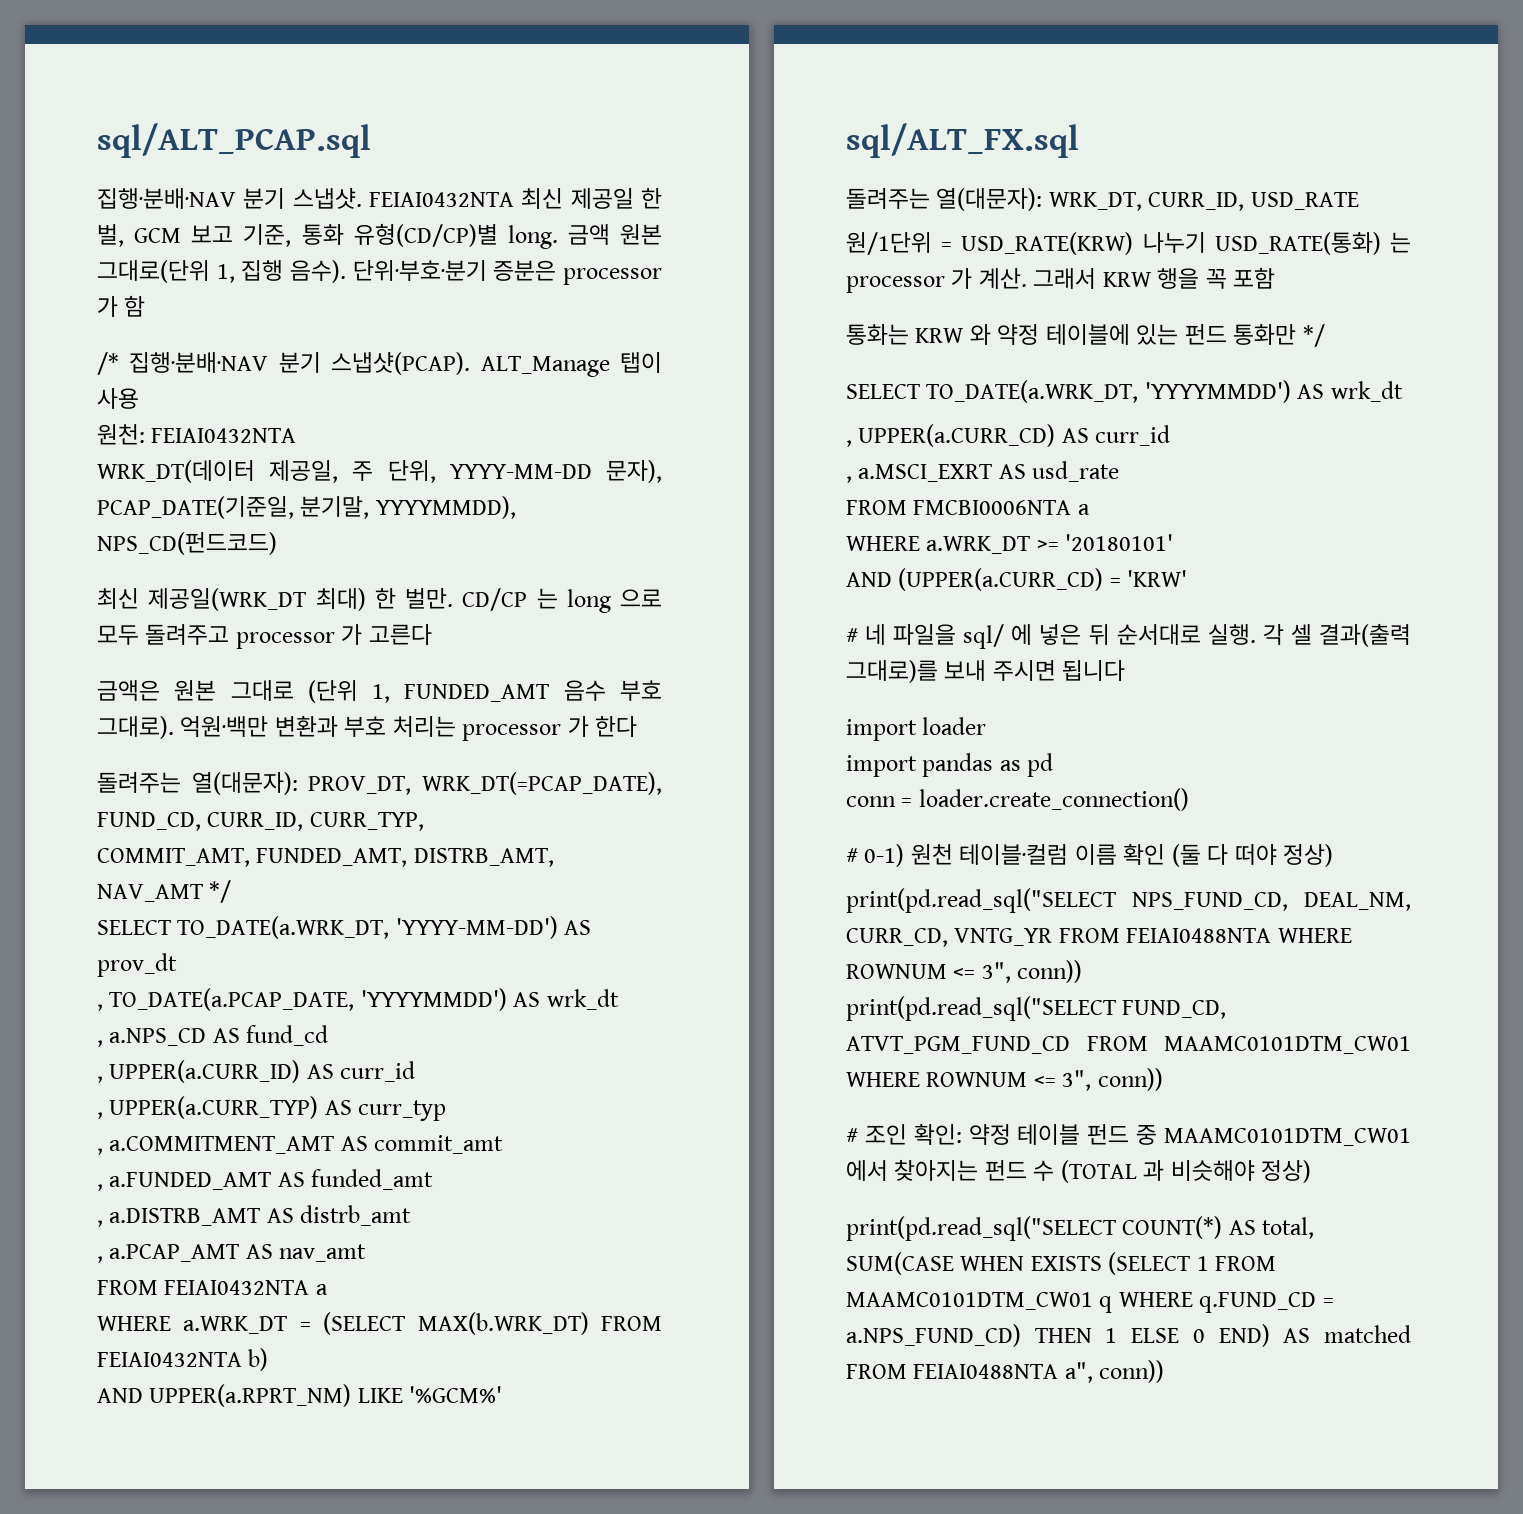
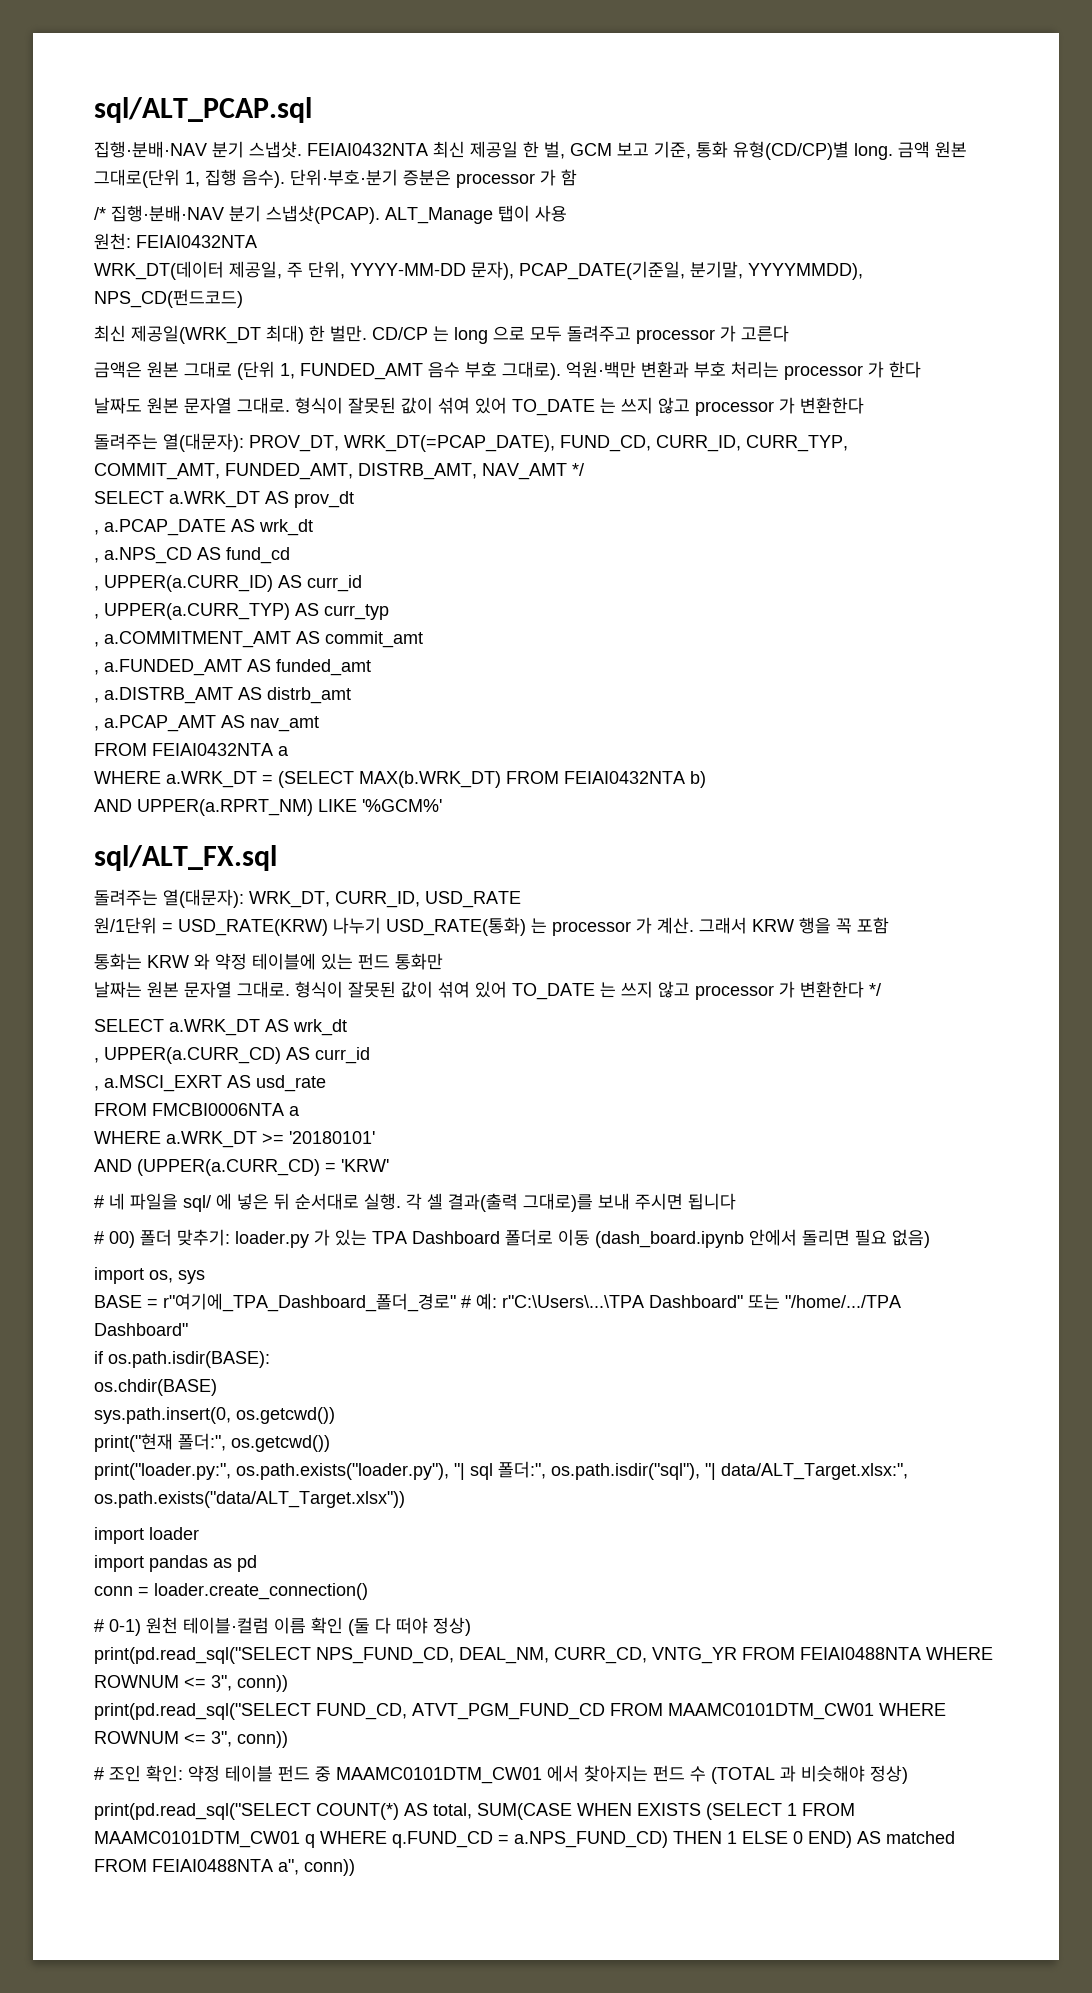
+ 날짜도 원본 문자열 그대로. 형식이 잘못된 값이 섞여 있어 TO_DATE 는 쓰지 않고 processor 가 변환한다
- SELECT TO_DATE(a.WRK_DT, 'YYYY-MM-DD') AS prov_dt
+ SELECT a.WRK_DT AS prov_dt
- , TO_DATE(a.PCAP_DATE, 'YYYYMMDD') AS wrk_dt
+ , a.PCAP_DATE AS wrk_dt
- 통화는 KRW 와 약정 테이블에 있는 펀드 통화만 */
- SELECT TO_DATE(a.WRK_DT, 'YYYYMMDD') AS wrk_dt
+ 통화는 KRW 와 약정 테이블에 있는 펀드 통화만
+ 날짜는 원본 문자열 그대로. 형식이 잘못된 값이 섞여 있어 TO_DATE 는 쓰지 않고 processor 가 변환한다 */
+ SELECT a.WRK_DT AS wrk_dt
+ # 00) 폴더 맞추기: loader.py 가 있는 TPA Dashboard 폴더로 이동 (dash_board.ipynb 안에서 돌리면 필요 없음)
+ import os, sys
+ BASE = r"여기에_TPA_Dashboard_폴더_경로" # 예: r"C:\Users\...\TPA Dashboard" 또는 "/home/.../TPA Dashboard"
+ if os.path.isdir(BASE):
+ os.chdir(BASE)
+ sys.path.insert(0, os.getcwd())
+ print("현재 폴더:", os.getcwd())
+ print("loader.py:", os.path.exists("loader.py"), "| sql 폴더:", os.path.isdir("sql"), "| data/ALT_Target.xlsx:", os.path.exists("data/ALT_Target.xlsx"))

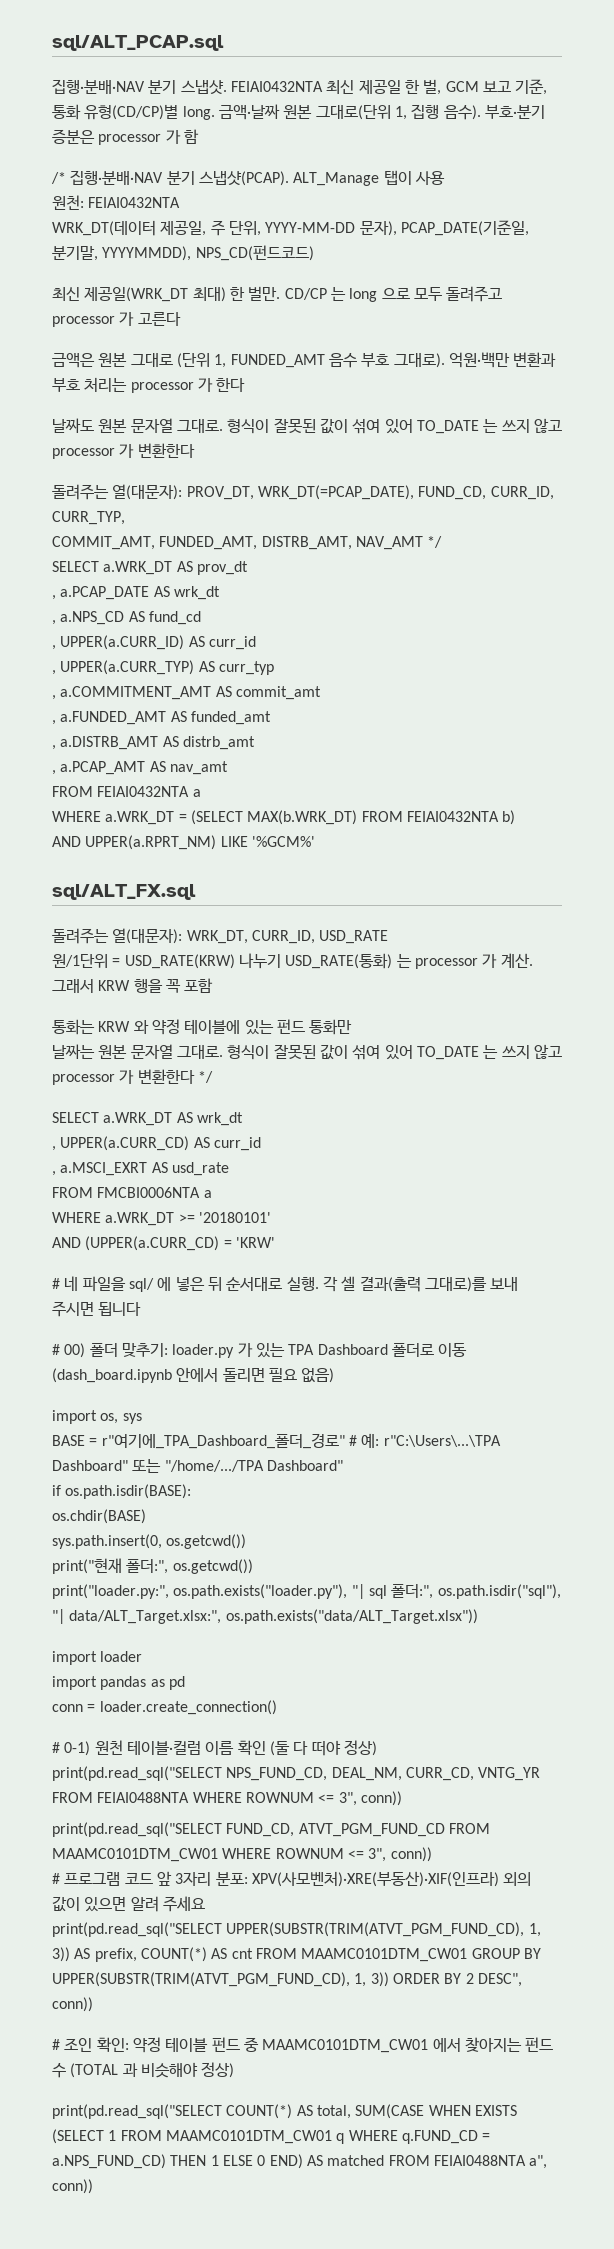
- 금액 원본 그대로(단위 1, 집행 음수).
+ 금액·날짜 원본 그대로(단위 1, 집행 음수).
- 단위·부호·분기 증분은 processor 가 함
+ 부호·분기 증분은 processor 가 함
+ # 프로그램 코드 앞 3자리 분포: XPV(사모벤처)·XRE(부동산)·XIF(인프라) 외의 값이 있으면 알려 주세요
+ print(pd.read_sql("SELECT UPPER(SUBSTR(TRIM(ATVT_PGM_FUND_CD), 1, 3)) AS prefix, COUNT(*) AS cnt FROM MAAMC0101DTM_CW01 GROUP BY UPPER(SUBSTR(TRIM(ATVT_PGM_FUND_CD), 1, 3)) ORDER BY 2 DESC", conn))

